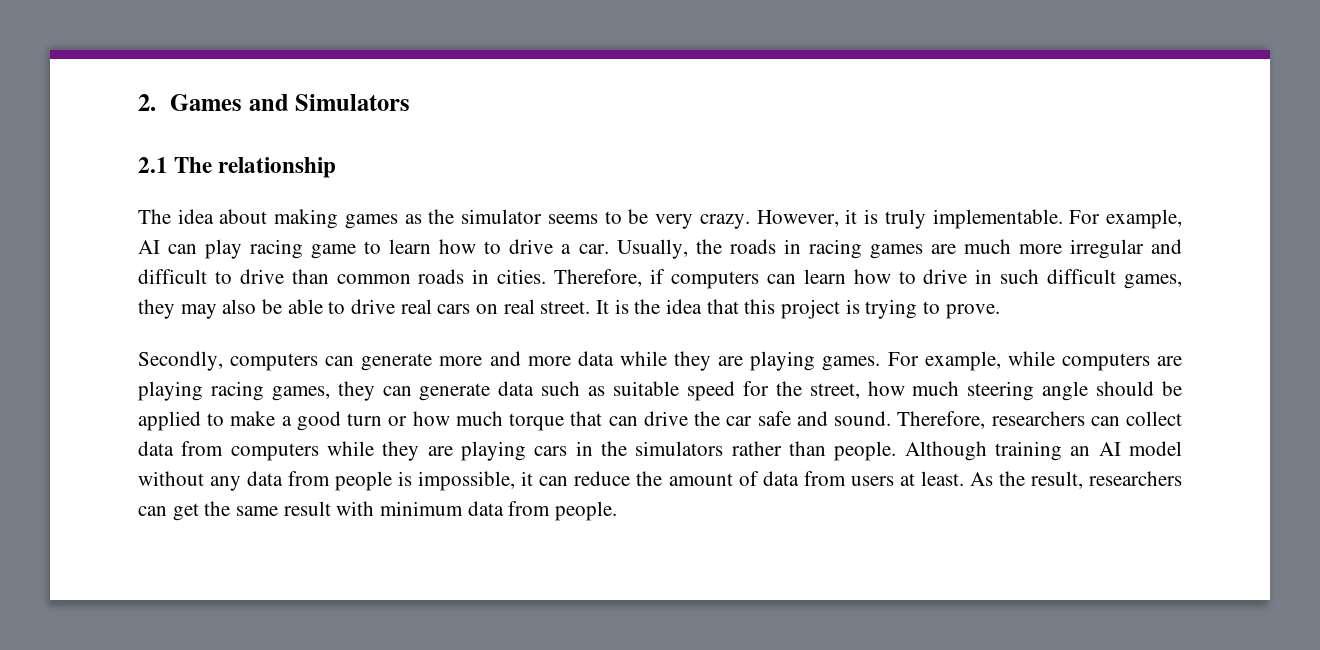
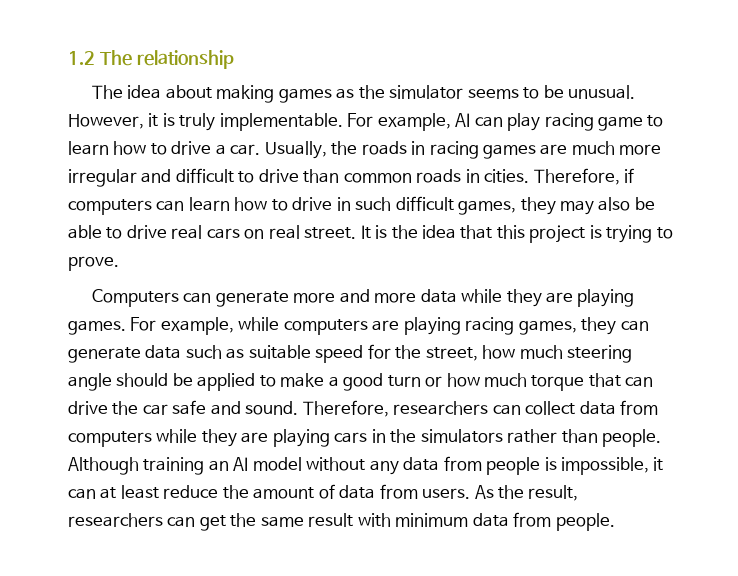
- 2. Games and Simulators
- 2.1 The relationship
+ 1.2 The relationship
- The idea about making games as the simulator seems to be very crazy.
+ The idea about making games as the simulator seems to be unusual.
- Secondly, computers can generate more and more data while they are playing games.
+ Computers can generate more and more data while they are playing games.
- Although training an AI model without any data from people is impossible, it can reduce the amount of data from users at least.
+ Although training an AI model without any data from people is impossible, it can at least reduce the amount of data from users.

